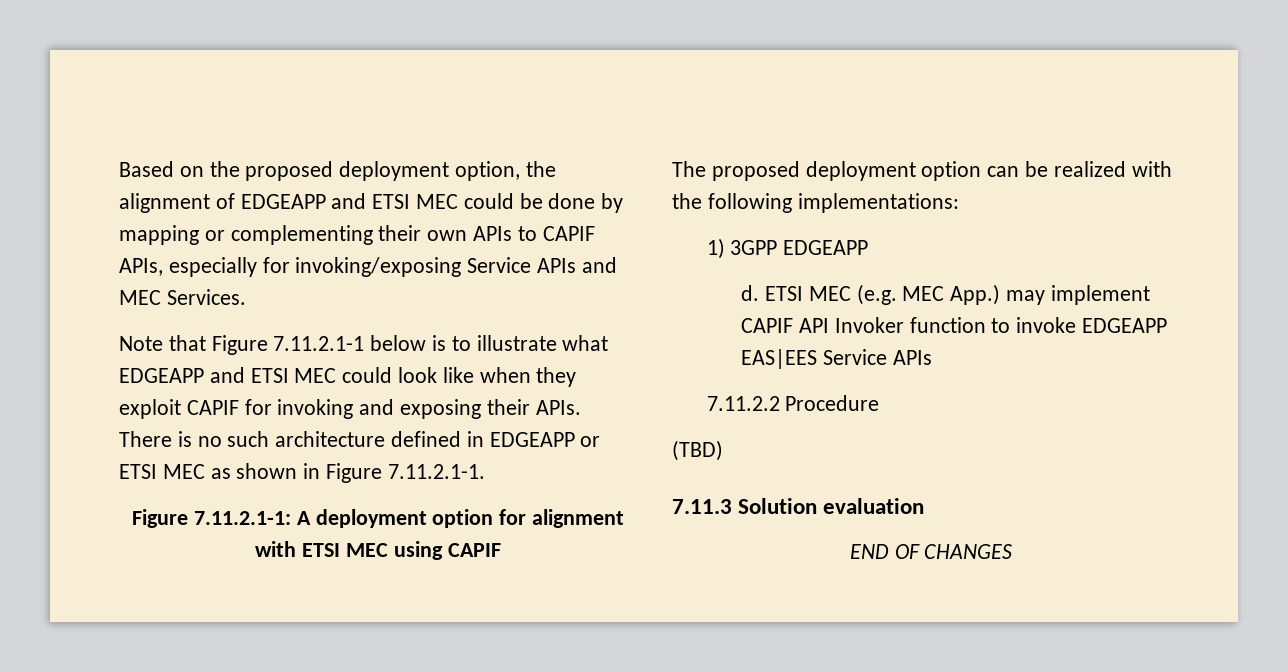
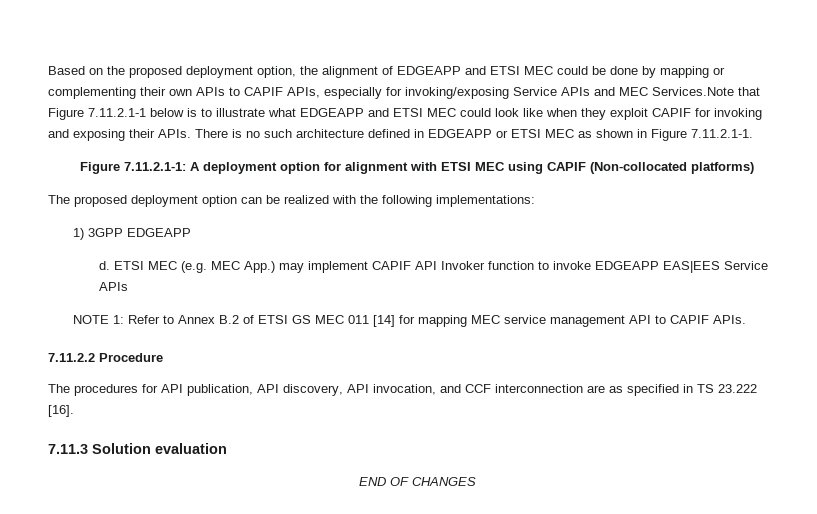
- Based on the proposed deployment option, the alignment of EDGEAPP and ETSI MEC could be done by mapping or complementing their own APIs to CAPIF APIs, especially for invoking/exposing Service APIs and MEC Services.
- Note that Figure 7.11.2.1-1 below is to illustrate what EDGEAPP and ETSI MEC could look like when they exploit CAPIF for invoking and exposing their APIs.
+ Based on the proposed deployment option, the alignment of EDGEAPP and ETSI MEC could be done by mapping or complementing their own APIs to CAPIF APIs, especially for invoking/exposing Service APIs and MEC Services.Note that Figure 7.11.2.1-1 below is to illustrate what EDGEAPP and ETSI MEC could look like when they exploit CAPIF for invoking and exposing their APIs.
- Figure 7.11.2.1-1: A deployment option for alignment with ETSI MEC using CAPIF
+ Figure 7.11.2.1-1: A deployment option for alignment with ETSI MEC using CAPIF (Non-collocated platforms)
+ NOTE 1: Refer to Annex B.2 of ETSI GS MEC 011 [14] for mapping MEC service management API to CAPIF APIs.
  7.11.2.2 Procedure
- (TBD)
+ The procedures for API publication, API discovery, API invocation, and CCF interconnection are as specified in TS 23.222 [16].

